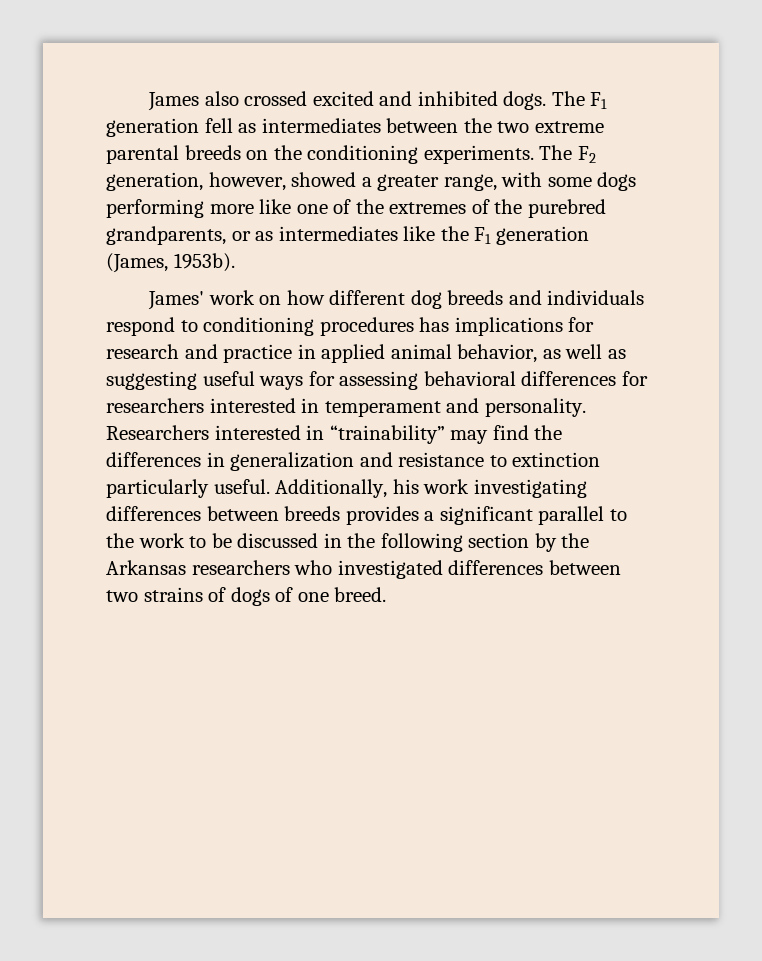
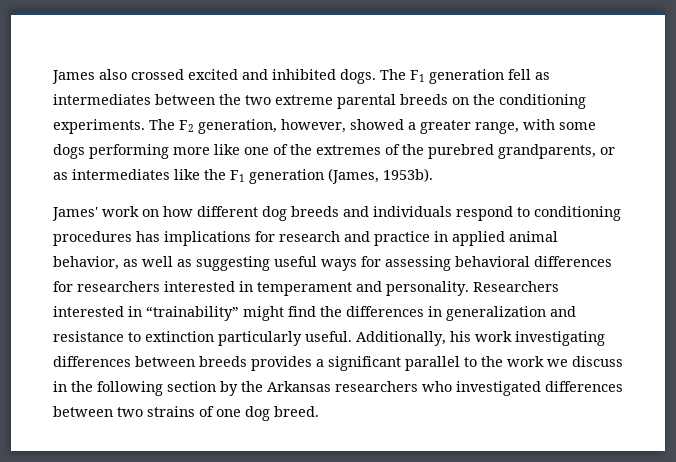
- Researchers interested in “trainability” may find the differences in generalization and resistance to extinction particularly useful.
+ Researchers interested in “trainability” might find the differences in generalization and resistance to extinction particularly useful.
- Additionally, his work investigating differences between breeds provides a significant parallel to the work to be discussed in the following section by the Arkansas researchers who investigated differences between two strains of dogs of one breed.
+ Additionally, his work investigating differences between breeds provides a significant parallel to the work we discuss in the following section by the Arkansas researchers who investigated differences between two strains of one dog breed.

